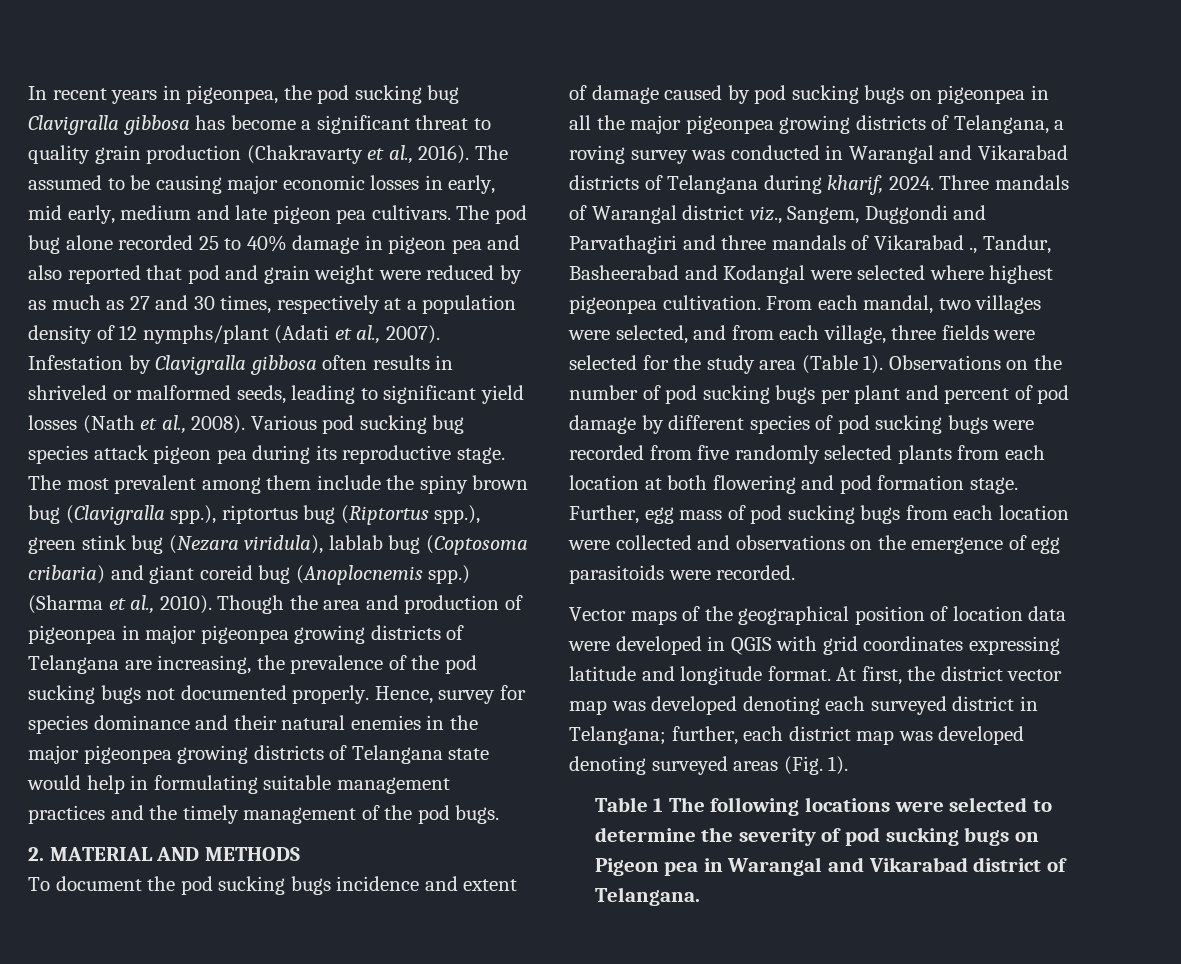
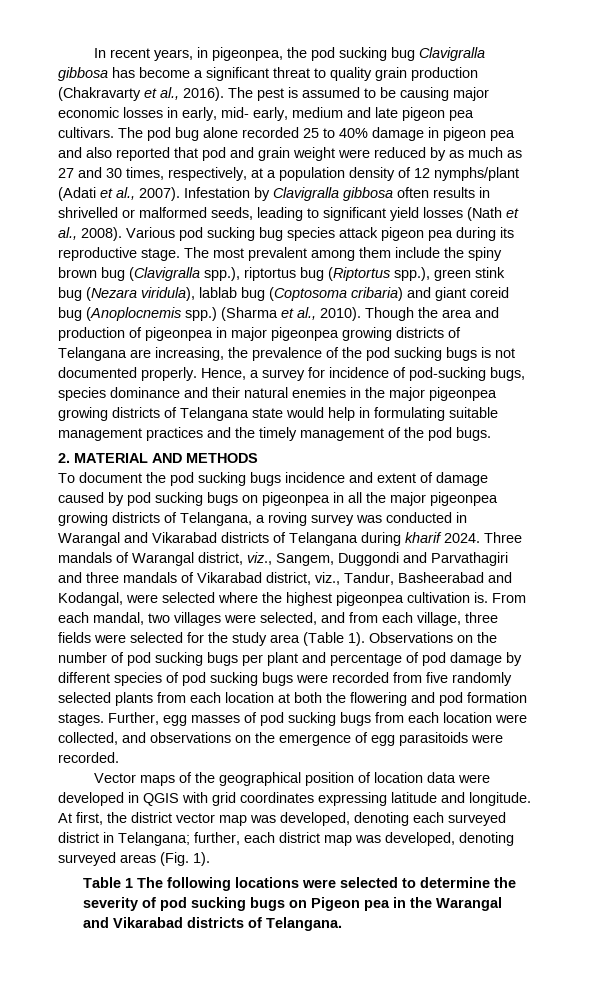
- In recent years in pigeonpea, the pod sucking bug Clavigralla gibbosa has become a significant threat to quality grain production (Chakravarty et al., 2016).
+ In recent years, in pigeonpea, the pod sucking bug Clavigralla gibbosa has become a significant threat to quality grain production (Chakravarty et al., 2016).
- The assumed to be causing major economic losses in early, mid early, medium and late pigeon pea cultivars.
+ The pest is assumed to be causing major economic losses in early, mid- early, medium and late pigeon pea cultivars.
- The pod bug alone recorded 25 to 40% damage in pigeon pea and also reported that pod and grain weight were reduced by as much as 27 and 30 times, respectively at a population density of 12 nymphs/plant (Adati et al., 2007).
+ The pod bug alone recorded 25 to 40% damage in pigeon pea and also reported that pod and grain weight were reduced by as much as 27 and 30 times, respectively, at a population density of 12 nymphs/plant (Adati et al., 2007).
- Infestation by Clavigralla gibbosa often results in shriveled or malformed seeds, leading to significant yield losses (Nath et al., 2008).
+ Infestation by Clavigralla gibbosa often results in shrivelled or malformed seeds, leading to significant yield losses (Nath et al., 2008).
- Though the area and production of pigeonpea in major pigeonpea growing districts of Telangana are increasing, the prevalence of the pod sucking bugs not documented properly.
+ Though the area and production of pigeonpea in major pigeonpea growing districts of Telangana are increasing, the prevalence of the pod sucking bugs is not documented properly.
- Hence, survey for species dominance and their natural enemies in the major pigeonpea growing districts of Telangana state would help in formulating suitable management practices and the timely management of the pod bugs.
+ Hence, a survey for incidence of pod-sucking bugs, species dominance and their natural enemies in the major pigeonpea growing districts of Telangana state would help in formulating suitable management practices and the timely management of the pod bugs.
- To document the pod sucking bugs incidence and extent of damage caused by pod sucking bugs on pigeonpea in all the major pigeonpea growing districts of Telangana, a roving survey was conducted in Warangal and Vikarabad districts of Telangana during kharif, 2024.
+ To document the pod sucking bugs incidence and extent of damage caused by pod sucking bugs on pigeonpea in all the major pigeonpea growing districts of Telangana, a roving survey was conducted in Warangal and Vikarabad districts of Telangana during kharif 2024.
- Three mandals of Warangal district viz., Sangem, Duggondi and Parvathagiri and three mandals of Vikarabad ., Tandur, Basheerabad and Kodangal were selected where highest pigeonpea cultivation.
+ Three mandals of Warangal district, viz., Sangem, Duggondi and Parvathagiri and three mandals of Vikarabad district, viz., Tandur, Basheerabad and Kodangal, were selected where the highest pigeonpea cultivation is.
- Observations on the number of pod sucking bugs per plant and percent of pod damage by different species of pod sucking bugs were recorded from five randomly selected plants from each location at both flowering and pod formation stage.
+ Observations on the number of pod sucking bugs per plant and percentage of pod damage by different species of pod sucking bugs were recorded from five randomly selected plants from each location at both the flowering and pod formation stages.
- Further, egg mass of pod sucking bugs from each location were collected and observations on the emergence of egg parasitoids were recorded.
+ Further, egg masses of pod sucking bugs from each location were collected, and observations on the emergence of egg parasitoids were recorded.
- Vector maps of the geographical position of location data were developed in QGIS with grid coordinates expressing latitude and longitude format.
+ Vector maps of the geographical position of location data were developed in QGIS with grid coordinates expressing latitude and longitude.
- At first, the district vector map was developed denoting each surveyed district in Telangana; further, each district map was developed denoting surveyed areas (Fig. 1).
+ At first, the district vector map was developed, denoting each surveyed district in Telangana; further, each district map was developed, denoting surveyed areas (Fig. 1).
- Table 1 The following locations were selected to determine the severity of pod sucking bugs on Pigeon pea in Warangal and Vikarabad district of Telangana.
+ Table 1 The following locations were selected to determine the severity of pod sucking bugs on Pigeon pea in the Warangal and Vikarabad districts of Telangana.

